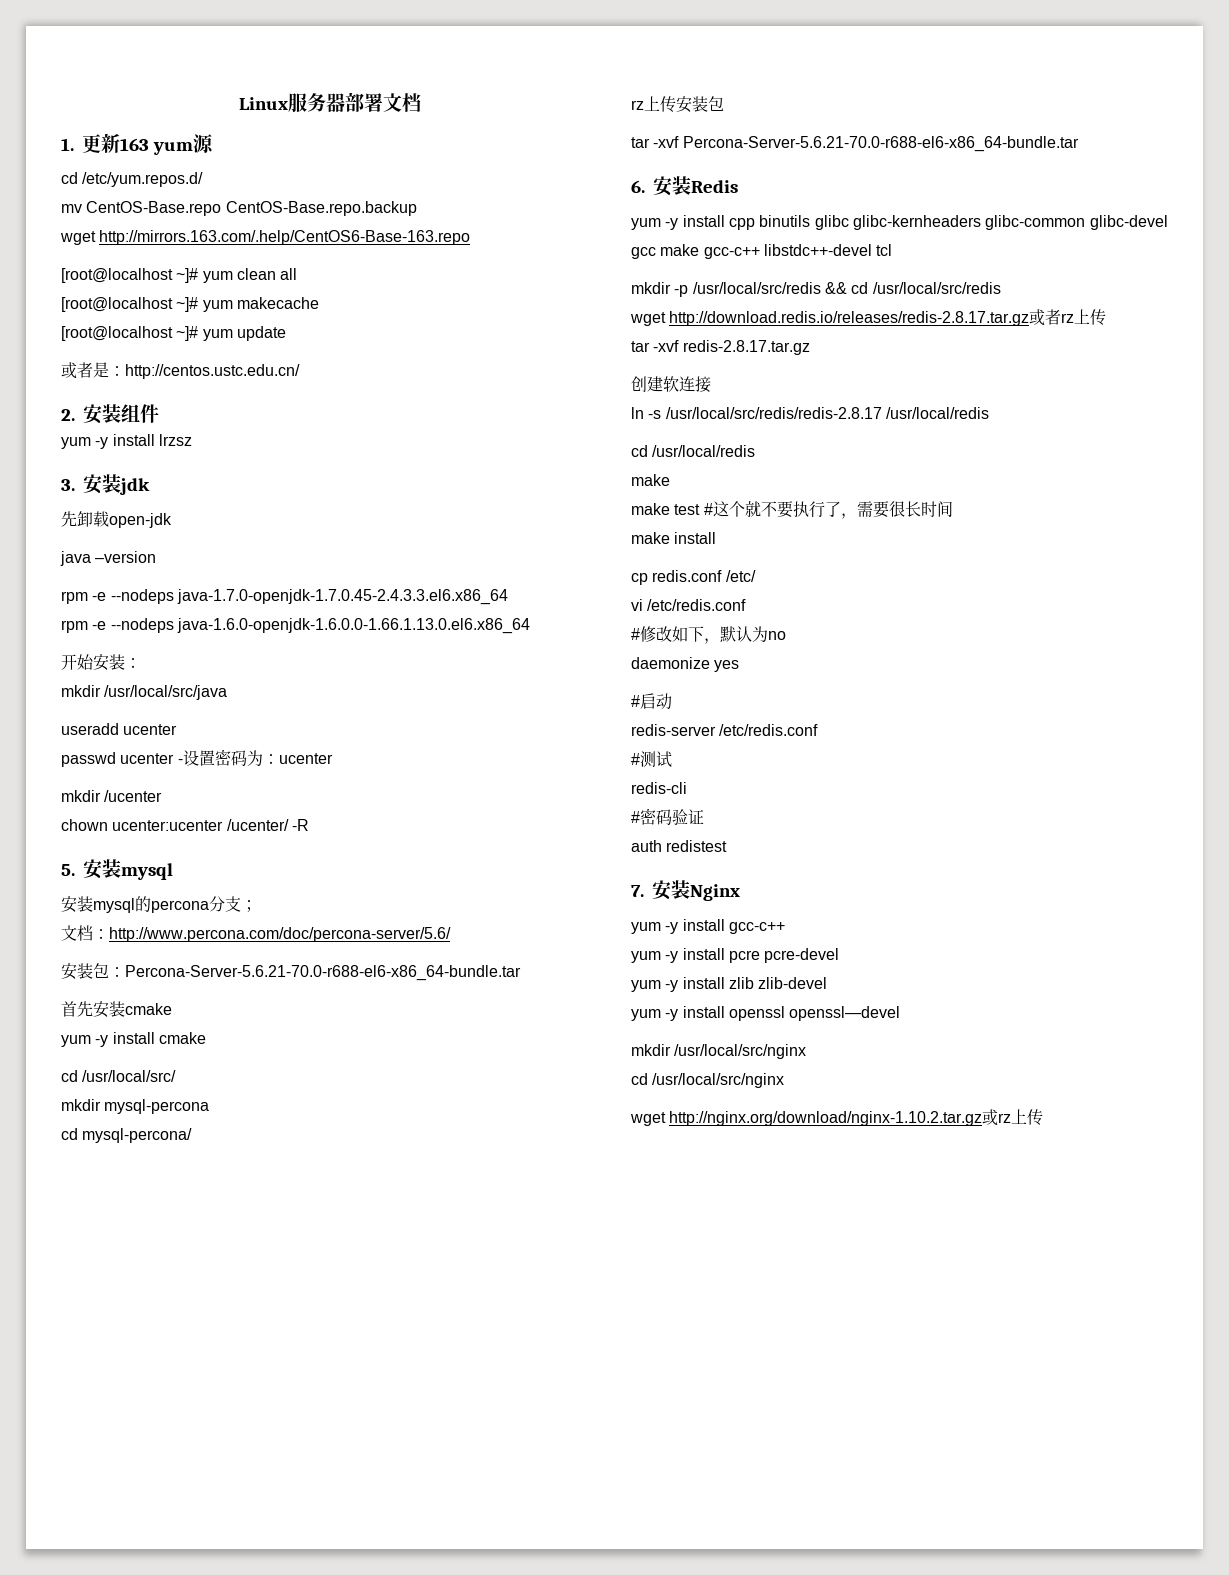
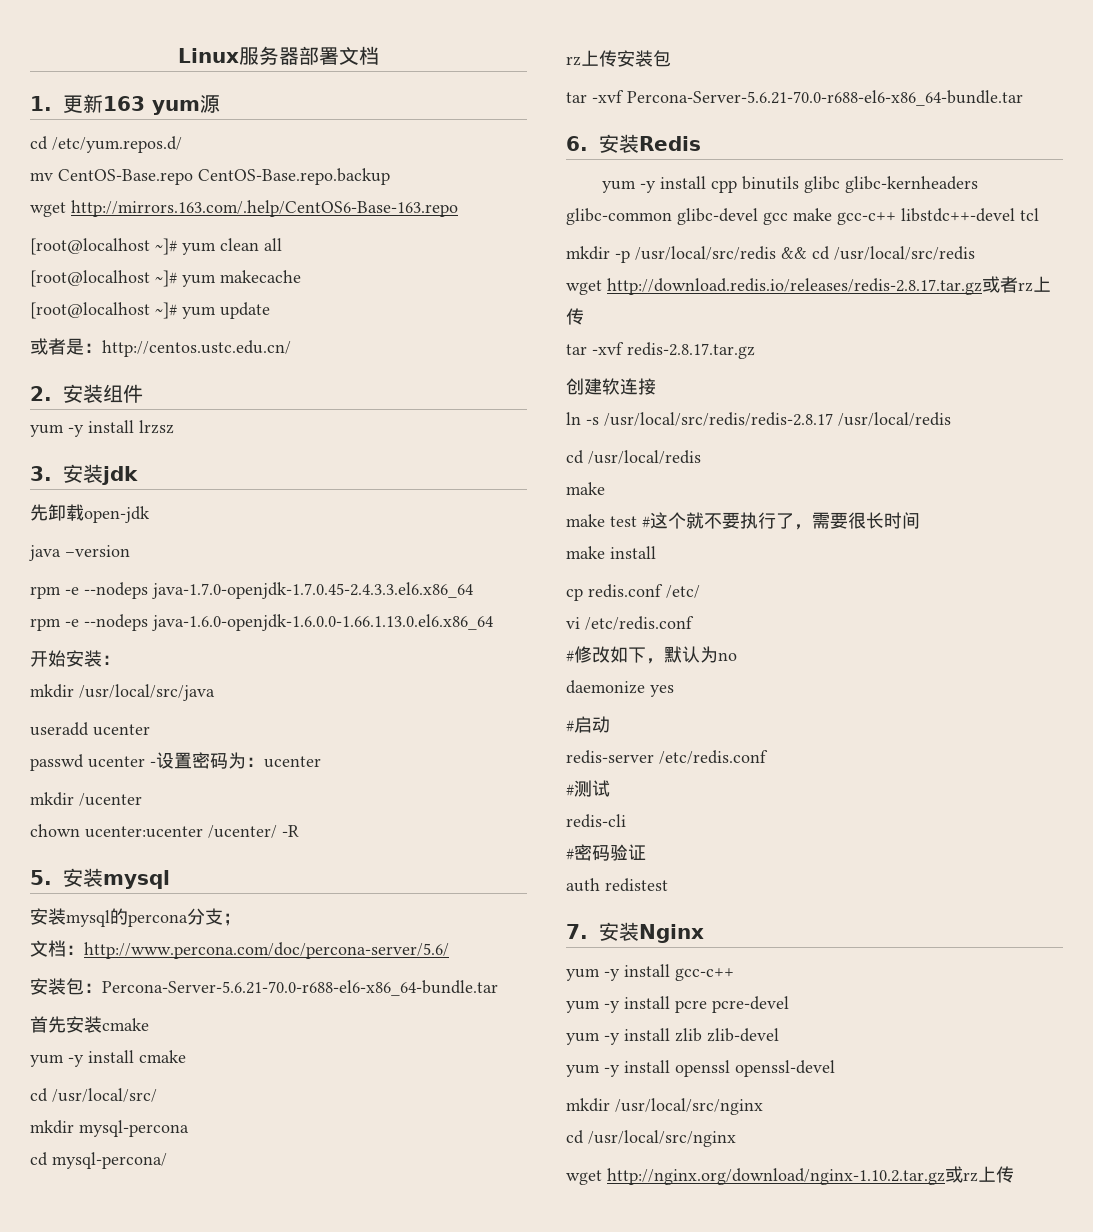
- yum -y install openssl openssl—devel
+ yum -y install openssl openssl-devel

